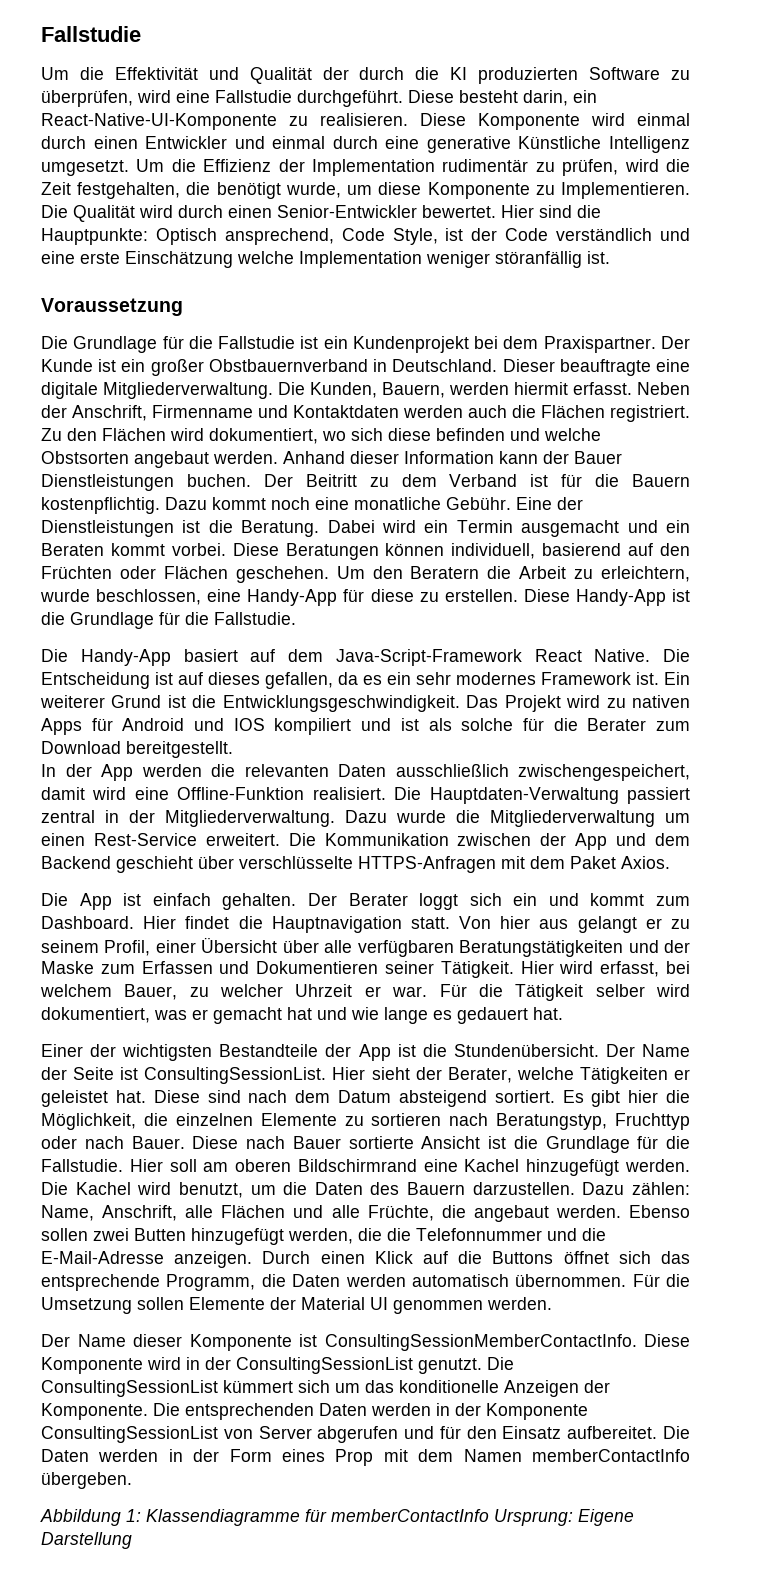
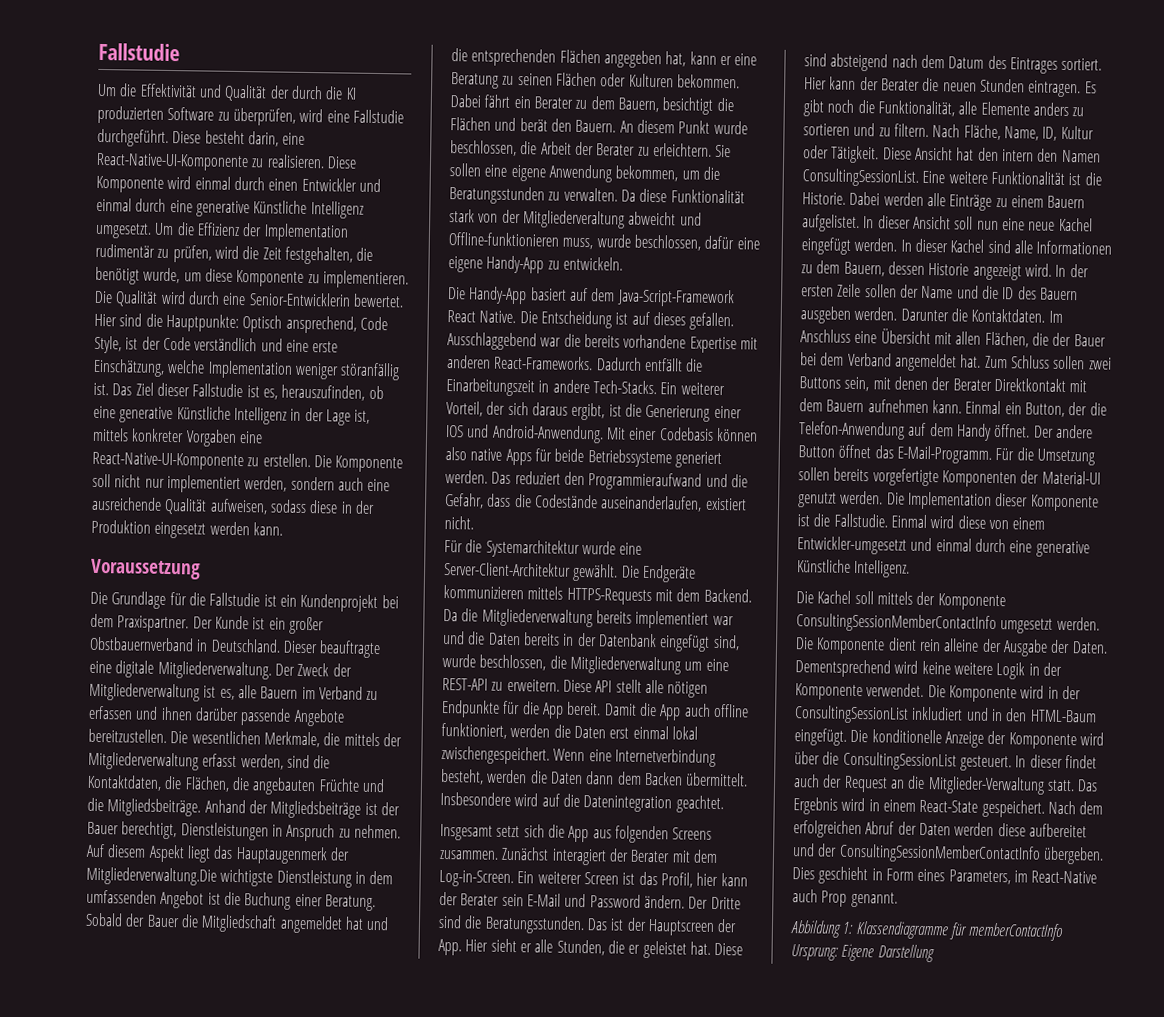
- Diese besteht darin, ein React-Native-UI-Komponente zu realisieren.
+ Diese besteht darin, eine React-Native-UI-Komponente zu realisieren.
- Um die Effizienz der Implementation rudimentär zu prüfen, wird die Zeit festgehalten, die benötigt wurde, um diese Komponente zu Implementieren.
+ Um die Effizienz der Implementation rudimentär zu prüfen, wird die Zeit festgehalten, die benötigt wurde, um diese Komponente zu implementieren.
- Die Qualität wird durch einen Senior-Entwickler bewertet.
+ Die Qualität wird durch eine Senior-Entwicklerin bewertet.
- Hier sind die Hauptpunkte: Optisch ansprechend, Code Style, ist der Code verständlich und eine erste Einschätzung welche Implementation weniger störanfällig ist.
+ Hier sind die Hauptpunkte: Optisch ansprechend, Code Style, ist der Code verständlich und eine erste Einschätzung, welche Implementation weniger störanfällig ist. Das Ziel dieser Fallstudie ist es, herauszufinden, ob eine generative Künstliche Intelligenz in der Lage ist, mittels konkreter Vorgaben eine React-Native-UI-Komponente zu erstellen. Die Komponente soll nicht nur implementiert werden, sondern auch eine ausreichende Qualität aufweisen, sodass diese in der Produktion eingesetzt werden kann.
- Die Kunden, Bauern, werden hiermit erfasst. Neben der Anschrift, Firmenname und Kontaktdaten werden auch die Flächen registriert. Zu den Flächen wird dokumentiert, wo sich diese befinden und welche Obstsorten angebaut werden. Anhand dieser Information kann der Bauer Dienstleistungen buchen. Der Beitritt zu dem Verband ist für die Bauern kostenpflichtig. Dazu kommt noch eine monatliche Gebühr. Eine der Dienstleistungen ist die Beratung. Dabei wird ein Termin ausgemacht und ein Beraten kommt vorbei. Diese Beratungen können individuell, basierend auf den Früchten oder Flächen geschehen. Um den Beratern die Arbeit zu erleichtern, wurde beschlossen, eine Handy-App für diese zu erstellen. Diese Handy-App ist die Grundlage für die Fallstudie.
+ Der Zweck der Mitgliederverwaltung ist es, alle Bauern im Verband zu erfassen und ihnen darüber passende Angebote bereitzustellen. Die wesentlichen Merkmale, die mittels der Mitgliederverwaltung erfasst werden, sind die Kontaktdaten, die Flächen, die angebauten Früchte und die Mitgliedsbeiträge. Anhand der Mitgliedsbeiträge ist der Bauer berechtigt, Dienstleistungen in Anspruch zu nehmen. Auf diesem Aspekt liegt das Hauptaugenmerk der Mitgliederverwaltung.Die wichtigste Dienstleistung in dem umfassenden Angebot ist die Buchung einer Beratung. Sobald der Bauer die Mitgliedschaft angemeldet hat und die entsprechenden Flächen angegeben hat, kann er eine Beratung zu seinen Flächen oder Kulturen bekommen. Dabei fährt ein Berater zu dem Bauern, besichtigt die Flächen und berät den Bauern. An diesem Punkt wurde beschlossen, die Arbeit der Berater zu erleichtern. Sie sollen eine eigene Anwendung bekommen, um die Beratungsstunden zu verwalten. Da diese Funktionalität stark von der Mitgliederveraltung abweicht und Offline-funktionieren muss, wurde beschlossen, dafür eine eigene Handy-App zu entwickeln.
- Die Entscheidung ist auf dieses gefallen, da es ein sehr modernes Framework ist. Ein weiterer Grund ist die Entwicklungsgeschwindigkeit. Das Projekt wird zu nativen Apps für Android und IOS kompiliert und ist als solche für die Berater zum Download bereitgestellt.
- In der App werden die relevanten Daten ausschließlich zwischengespeichert, damit wird eine Offline-Funktion realisiert. Die Hauptdaten-Verwaltung passiert zentral in der Mitgliederverwaltung. Dazu wurde die Mitgliederverwaltung um einen Rest-Service erweitert. Die Kommunikation zwischen der App und dem Backend geschieht über verschlüsselte HTTPS-Anfragen mit dem Paket Axios.
- Die App ist einfach gehalten. Der Berater loggt sich ein und kommt zum Dashboard. Hier findet die Hauptnavigation statt. Von hier aus gelangt er zu seinem Profil, einer Übersicht über alle verfügbaren Beratungstätigkeiten und der Maske zum Erfassen und Dokumentieren seiner Tätigkeit. Hier wird erfasst, bei welchem Bauer, zu welcher Uhrzeit er war. Für die Tätigkeit selber wird dokumentiert, was er gemacht hat und wie lange es gedauert hat.
- Einer der wichtigsten Bestandteile der App ist die Stundenübersicht. Der Name der Seite ist ConsultingSessionList. Hier sieht der Berater, welche Tätigkeiten er geleistet hat.
+ Die Entscheidung ist auf dieses gefallen. Ausschlaggebend war die bereits vorhandene Expertise mit anderen React-Frameworks. Dadurch entfällt die Einarbeitungszeit in andere Tech-Stacks. Ein weiterer Vorteil, der sich daraus ergibt, ist die Generierung einer IOS und Android-Anwendung. Mit einer Codebasis können also native Apps für beide Betriebssysteme generiert werden. Das reduziert den Programmieraufwand und die Gefahr, dass die Codestände auseinanderlaufen, existiert nicht.
+ Für die Systemarchitektur wurde eine Server-Client-Architektur gewählt. Die Endgeräte kommunizieren mittels HTTPS-Requests mit dem Backend. Da die Mitgliederverwaltung bereits implementiert war und die Daten bereits in der Datenbank eingefügt sind, wurde beschlossen, die Mitgliederverwaltung um eine REST-API zu erweitern. Diese API stellt alle nötigen Endpunkte für die App bereit. Damit die App auch offline funktioniert, werden die Daten erst einmal lokal zwischengespeichert. Wenn eine Internetverbindung besteht, werden die Daten dann dem Backen übermittelt. Insbesondere wird auf die Datenintegration geachtet.
+ Insgesamt setzt sich die App aus folgenden Screens zusammen. Zunächst interagiert der Berater mit dem Log-in-Screen. Ein weiterer Screen ist das Profil, hier kann der Berater sein E-Mail und Password ändern. Der Dritte sind die Beratungsstunden. Das ist der Hauptscreen der App. Hier sieht er alle Stunden, die er geleistet hat.
- Diese sind nach dem Datum absteigend sortiert. Es gibt hier die Möglichkeit, die einzelnen Elemente zu sortieren nach Beratungstyp, Fruchttyp oder nach Bauer. Diese nach Bauer sortierte Ansicht ist die Grundlage für die Fallstudie. Hier soll am oberen Bildschirmrand eine Kachel hinzugefügt werden. Die Kachel wird benutzt, um die Daten des Bauern darzustellen. Dazu zählen: Name, Anschrift, alle Flächen und alle Früchte, die angebaut werden. Ebenso sollen zwei Butten hinzugefügt werden, die die Telefonnummer und die E-Mail-Adresse anzeigen. Durch einen Klick auf die Buttons öffnet sich das entsprechende Programm, die Daten werden automatisch übernommen. Für die Umsetzung sollen Elemente der Material UI genommen werden.
- Der Name dieser Komponente ist ConsultingSessionMemberContactInfo. Diese Komponente wird in der ConsultingSessionList genutzt. Die ConsultingSessionList kümmert sich um das konditionelle Anzeigen der Komponente. Die entsprechenden Daten werden in der Komponente ConsultingSessionList von Server abgerufen und für den Einsatz aufbereitet. Die Daten werden in der Form eines Prop mit dem Namen memberContactInfo übergeben.
+ Diese sind absteigend nach dem Datum des Eintrages sortiert. Hier kann der Berater die neuen Stunden eintragen. Es gibt noch die Funktionalität, alle Elemente anders zu sortieren und zu filtern. Nach Fläche, Name, ID, Kultur oder Tätigkeit. Diese Ansicht hat den intern den Namen ConsultingSessionList. Eine weitere Funktionalität ist die Historie. Dabei werden alle Einträge zu einem Bauern aufgelistet. In dieser Ansicht soll nun eine neue Kachel eingefügt werden. In dieser Kachel sind alle Informationen zu dem Bauern, dessen Historie angezeigt wird. In der ersten Zeile sollen der Name und die ID des Bauern ausgeben werden. Darunter die Kontaktdaten. Im Anschluss eine Übersicht mit allen Flächen, die der Bauer bei dem Verband angemeldet hat. Zum Schluss sollen zwei Buttons sein, mit denen der Berater Direktkontakt mit dem Bauern aufnehmen kann. Einmal ein Button, der die Telefon-Anwendung auf dem Handy öffnet. Der andere Button öffnet das E-Mail-Programm. Für die Umsetzung sollen bereits vorgefertigte Komponenten der Material-UI genutzt werden. Die Implementation dieser Komponente ist die Fallstudie. Einmal wird diese von einem Entwickler-umgesetzt und einmal durch eine generative Künstliche Intelligenz.
+ Die Kachel soll mittels der Komponente ConsultingSessionMemberContactInfo umgesetzt werden. Die Komponente dient rein alleine der Ausgabe der Daten. Dementsprechend wird keine weitere Logik in der Komponente verwendet. Die Komponente wird in der ConsultingSessionList inkludiert und in den HTML-Baum eingefügt. Die konditionelle Anzeige der Komponente wird über die ConsultingSessionList gesteuert. In dieser findet auch der Request an die Mitglieder-Verwaltung statt. Das Ergebnis wird in einem React-State gespeichert. Nach dem erfolgreichen Abruf der Daten werden diese aufbereitet und der ConsultingSessionMemberContactInfo übergeben. Dies geschieht in Form eines Parameters, im React-Native auch Prop genannt.

